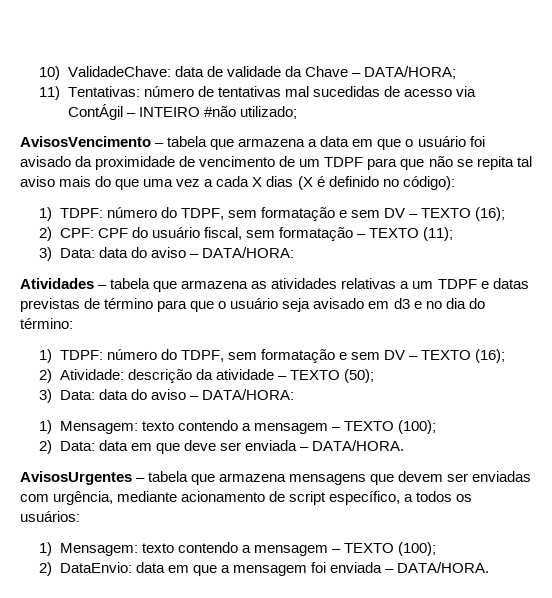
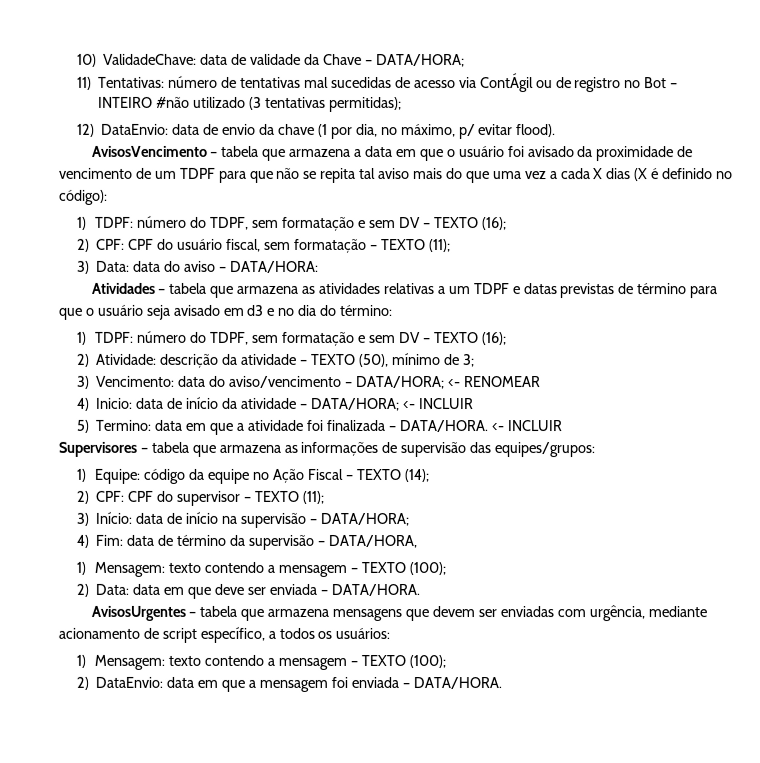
- 11) Tentativas: número de tentativas mal sucedidas de acesso via ContÁgil – INTEIRO #não utilizado;
+ 11) Tentativas: número de tentativas mal sucedidas de acesso via ContÁgil ou de registro no Bot – INTEIRO #não utilizado (3 tentativas permitidas);
+ 12) DataEnvio: data de envio da chave (1 por dia, no máximo, p/ evitar flood).
- 2) Atividade: descrição da atividade – TEXTO (50);
- 3) Data: data do aviso – DATA/HORA:
+ 2) Atividade: descrição da atividade – TEXTO (50), mínimo de 3;
+ 3) Vencimento: data do aviso/vencimento – DATA/HORA; <- RENOMEAR
+ 4) Inicio: data de início da atividade – DATA/HORA; <- INCLUIR
+ 5) Termino: data em que a atividade foi finalizada – DATA/HORA. <- INCLUIR
+ Supervisores – tabela que armazena as informações de supervisão das equipes/grupos:
+ 1) Equipe: código da equipe no Ação Fiscal – TEXTO (14);
+ 2) CPF: CPF do supervisor – TEXTO (11);
+ 3) Início: data de início na supervisão – DATA/HORA;
+ 4) Fim: data de término da supervisão – DATA/HORA,

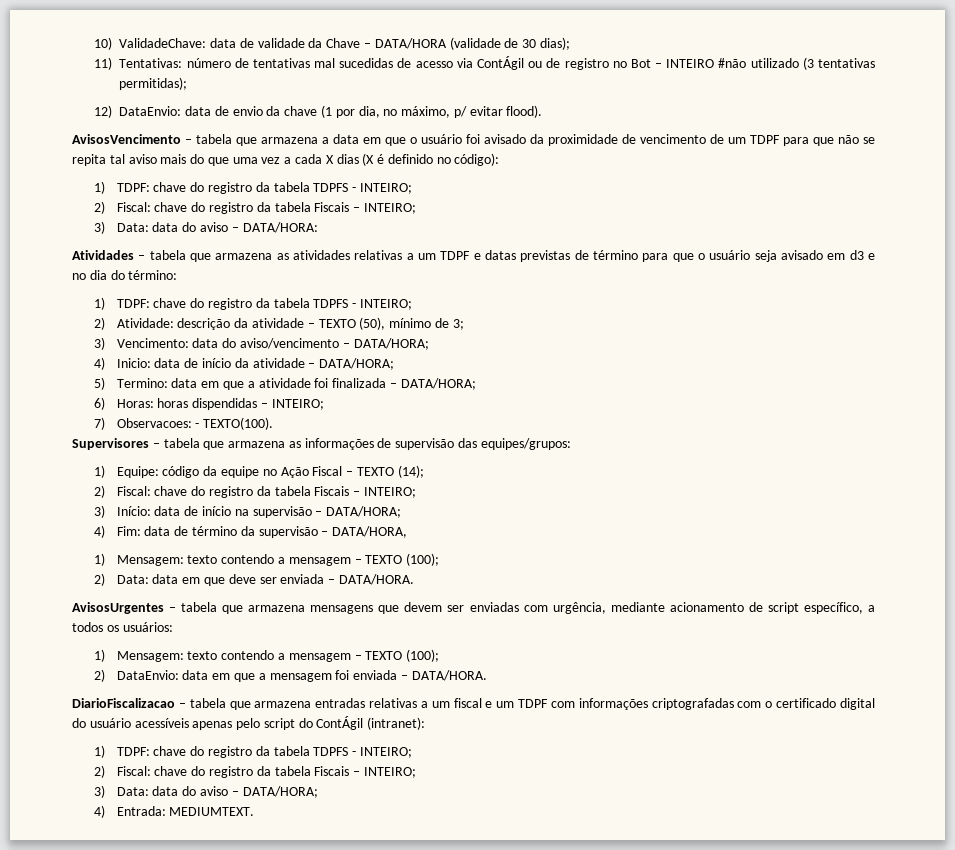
- 10) ValidadeChave: data de validade da Chave – DATA/HORA;
+ 10) ValidadeChave: data de validade da Chave – DATA/HORA (validade de 30 dias);
  AvisosVencimento – tabela que armazena a data em que o usuário foi avisado da proximidade de vencimento de um TDPF para que não se repita tal aviso mais do que uma vez a cada X dias (X é definido no código):
- 1) TDPF: número do TDPF, sem formatação e sem DV – TEXTO (16);
- 2) CPF: CPF do usuário fiscal, sem formatação – TEXTO (11);
+ 1) TDPF: chave do registro da tabela TDPFS - INTEIRO;
+ 2) Fiscal: chave do registro da tabela Fiscais – INTEIRO;
  Atividades – tabela que armazena as atividades relativas a um TDPF e datas previstas de término para que o usuário seja avisado em d3 e no dia do término:
- 1) TDPF: número do TDPF, sem formatação e sem DV – TEXTO (16);
+ 1) TDPF: chave do registro da tabela TDPFS - INTEIRO;
- 3) Vencimento: data do aviso/vencimento – DATA/HORA; <- RENOMEAR
+ 3) Vencimento: data do aviso/vencimento – DATA/HORA;
- 4) Inicio: data de início da atividade – DATA/HORA; <- INCLUIR
+ 4) Inicio: data de início da atividade – DATA/HORA;
- 5) Termino: data em que a atividade foi finalizada – DATA/HORA. <- INCLUIR
+ 5) Termino: data em que a atividade foi finalizada – DATA/HORA;
+ 6) Horas: horas dispendidas – INTEIRO;
+ 7) Observacoes: - TEXTO(100).
  1) Equipe: código da equipe no Ação Fiscal – TEXTO (14);
- 2) CPF: CPF do supervisor – TEXTO (11);
+ 2) Fiscal: chave do registro da tabela Fiscais – INTEIRO;
+ DiarioFiscalizacao – tabela que armazena entradas relativas a um fiscal e um TDPF com informações criptografadas com o certificado digital do usuário acessíveis apenas pelo script do ContÁgil (intranet):
+ 1) TDPF: chave do registro da tabela TDPFS - INTEIRO;
+ 2) Fiscal: chave do registro da tabela Fiscais – INTEIRO;
+ 3) Data: data do aviso – DATA/HORA;
+ 4) Entrada: MEDIUMTEXT.

